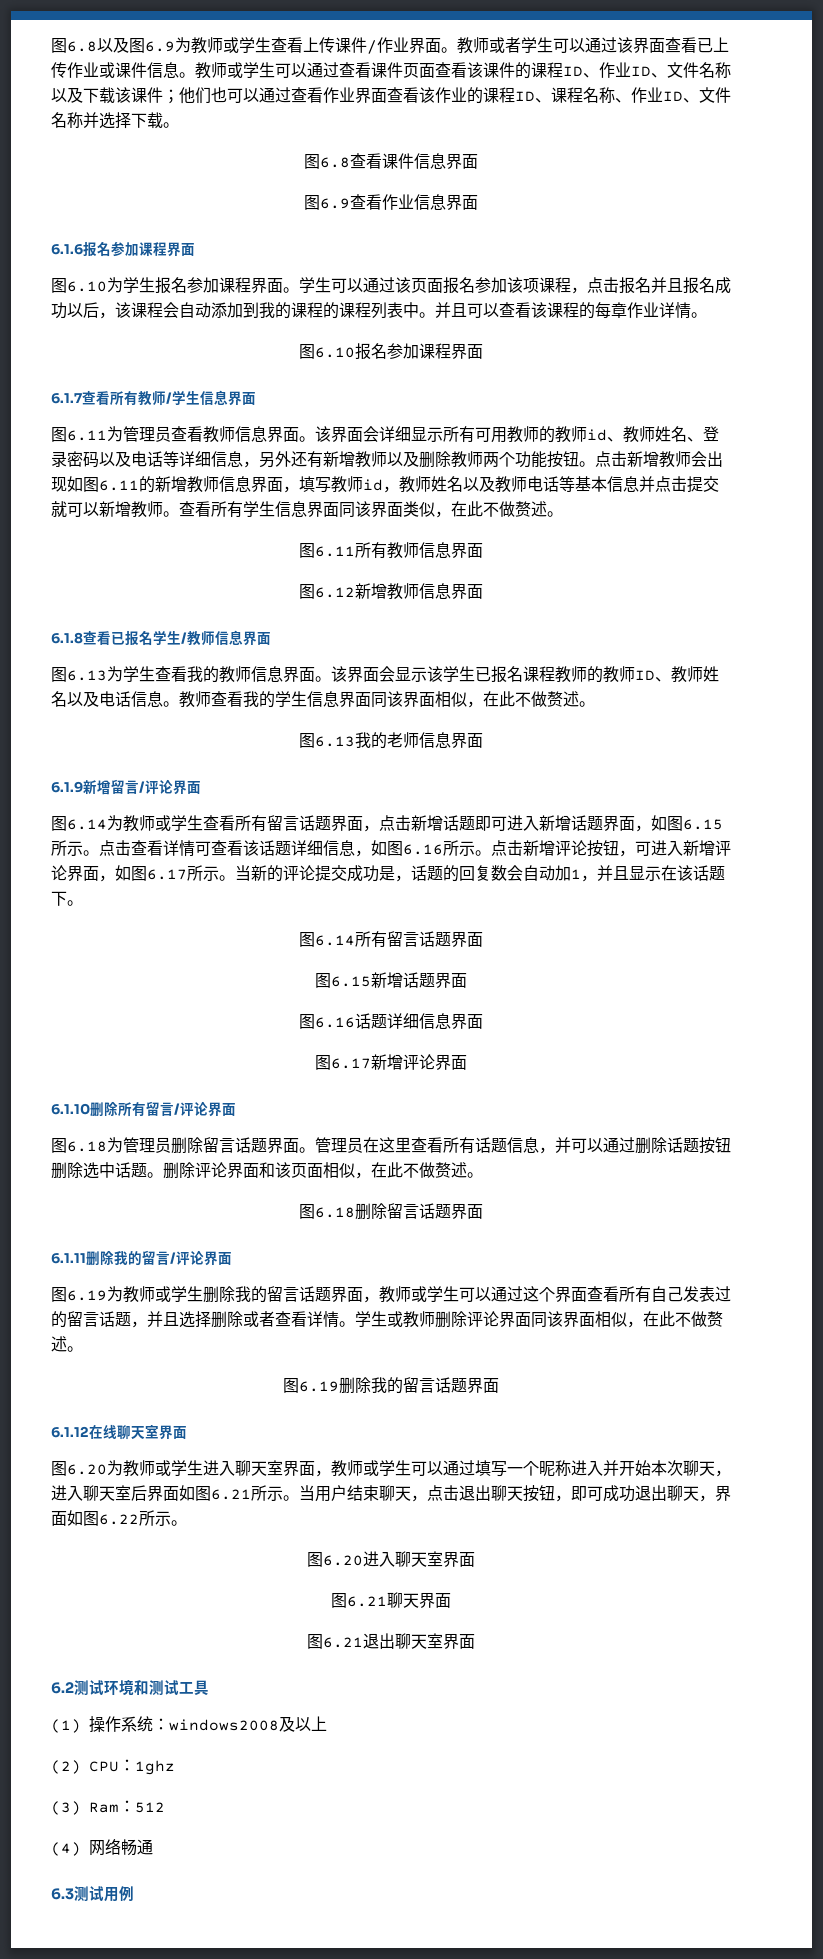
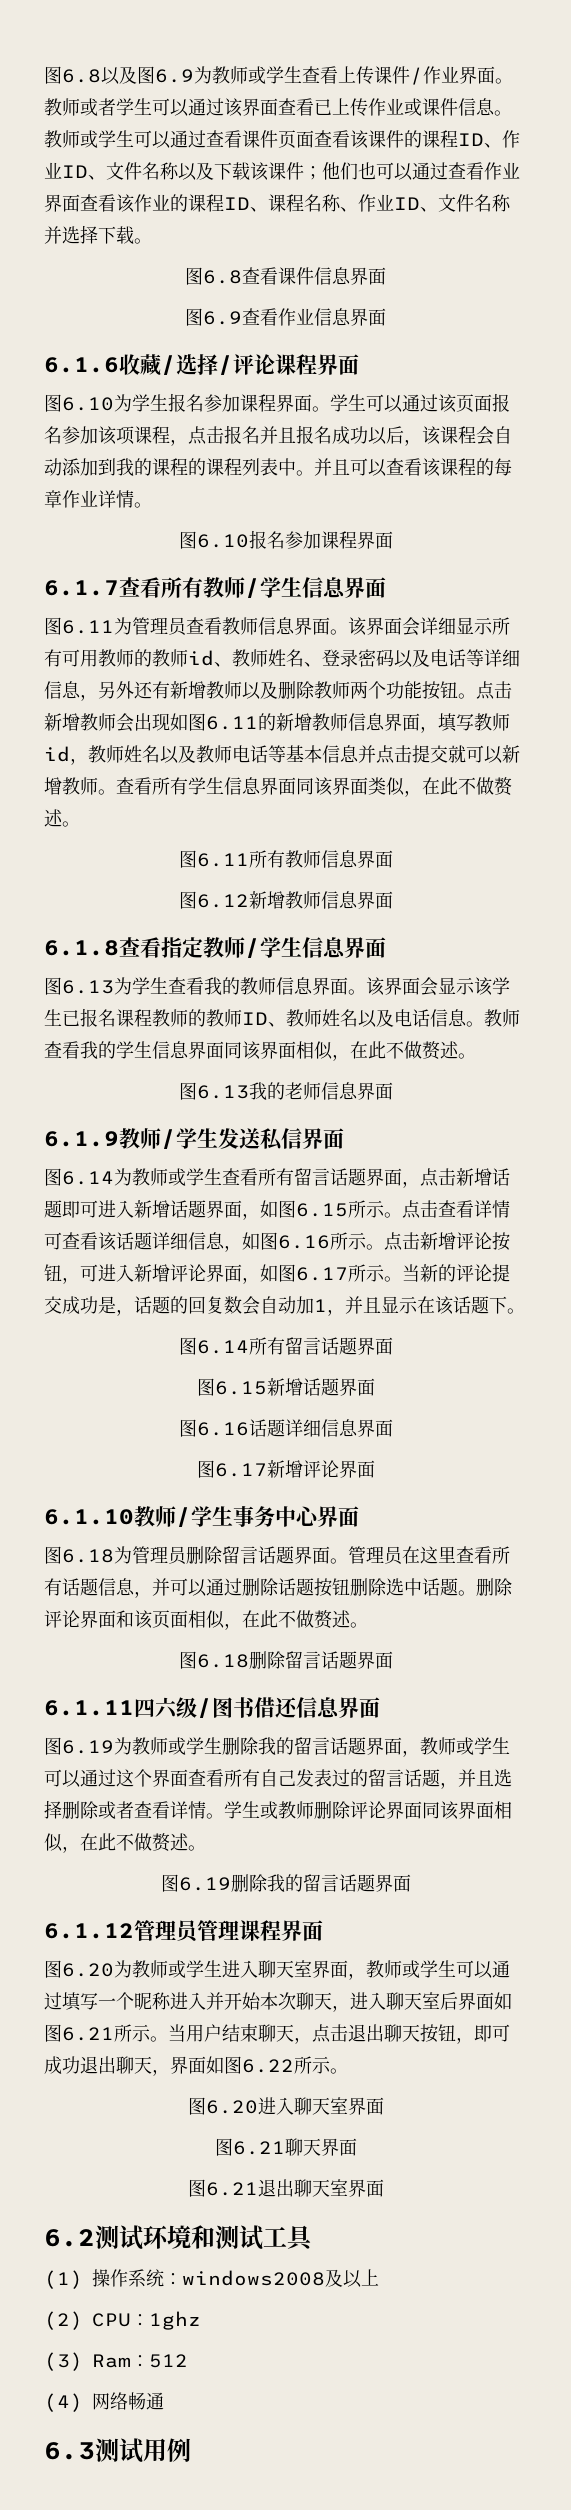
- 6.1.6报名参加课程界面
+ 6.1.6收藏/选择/评论课程界面
- 6.1.8查看已报名学生/教师信息界面
+ 6.1.8查看指定教师/学生信息界面
- 6.1.9新增留言/评论界面
+ 6.1.9教师/学生发送私信界面
- 6.1.10删除所有留言/评论界面
+ 6.1.10教师/学生事务中心界面
- 6.1.11删除我的留言/评论界面
+ 6.1.11四六级/图书借还信息界面
- 6.1.12在线聊天室界面
+ 6.1.12管理员管理课程界面

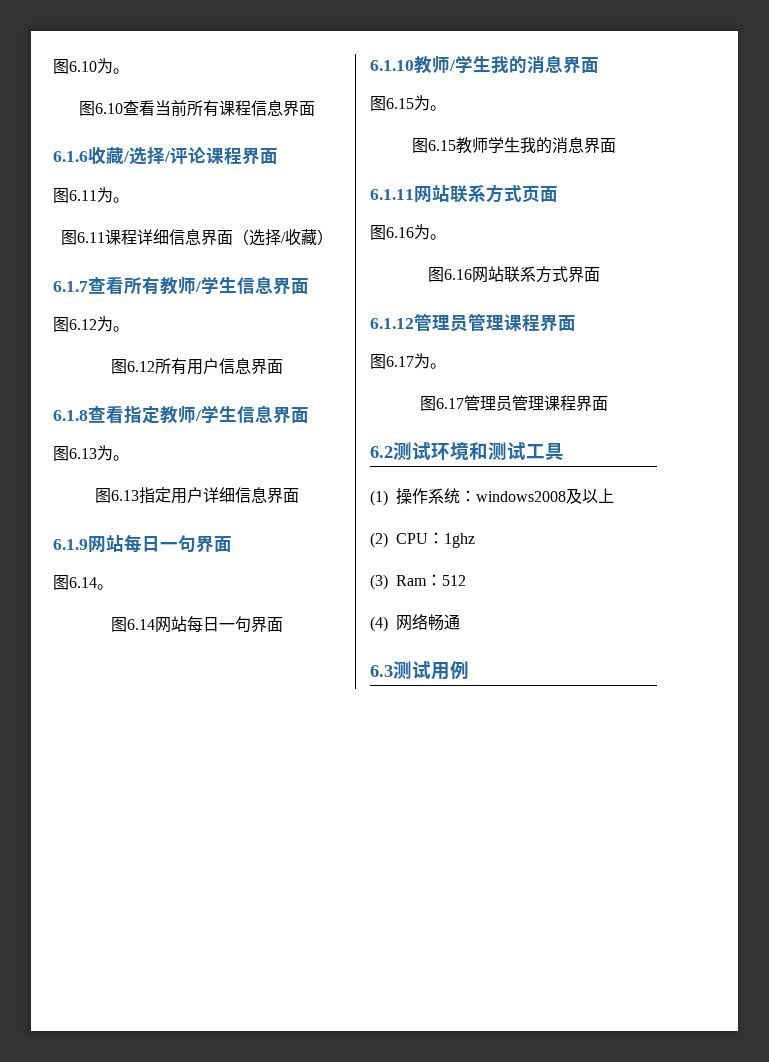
- 图6.8以及图6.9为教师或学生查看上传课件/作业界面。教师或者学生可以通过该界面查看已上传作业或课件信息。教师或学生可以通过查看课件页面查看该课件的课程ID、作业ID、文件名称以及下载该课件；他们也可以通过查看作业界面查看该作业的课程ID、课程名称、作业ID、文件名称并选择下载。
- 图6.8查看课件信息界面
- 图6.9查看作业信息界面
+ 图6.10为。
+ 图6.10查看当前所有课程信息界面
- 图6.10为学生报名参加课程界面。学生可以通过该页面报名参加该项课程，点击报名并且报名成功以后，该课程会自动添加到我的课程的课程列表中。并且可以查看该课程的每章作业详情。
- 图6.10报名参加课程界面
+ 图6.11为。
+ 图6.11课程详细信息界面（选择/收藏）
- 图6.11为管理员查看教师信息界面。该界面会详细显示所有可用教师的教师id、教师姓名、登录密码以及电话等详细信息，另外还有新增教师以及删除教师两个功能按钮。点击新增教师会出现如图6.11的新增教师信息界面，填写教师id，教师姓名以及教师电话等基本信息并点击提交就可以新增教师。查看所有学生信息界面同该界面类似，在此不做赘述。
- 图6.11所有教师信息界面
- 图6.12新增教师信息界面
+ 图6.12为。
+ 图6.12所有用户信息界面
- 图6.13为学生查看我的教师信息界面。该界面会显示该学生已报名课程教师的教师ID、教师姓名以及电话信息。教师查看我的学生信息界面同该界面相似，在此不做赘述。
- 图6.13我的老师信息界面
- 6.1.9教师/学生发送私信界面
- 图6.14为教师或学生查看所有留言话题界面，点击新增话题即可进入新增话题界面，如图6.15所示。点击查看详情可查看该话题详细信息，如图6.16所示。点击新增评论按钮，可进入新增评论界面，如图6.17所示。当新的评论提交成功是，话题的回复数会自动加1，并且显示在该话题下。
- 图6.14所有留言话题界面
- 图6.15新增话题界面
- 图6.16话题详细信息界面
- 图6.17新增评论界面
+ 图6.13为。
+ 图6.13指定用户详细信息界面
+ 6.1.9网站每日一句界面
+ 图6.14。
+ 图6.14网站每日一句界面
- 6.1.10教师/学生事务中心界面
- 图6.18为管理员删除留言话题界面。管理员在这里查看所有话题信息，并可以通过删除话题按钮删除选中话题。删除评论界面和该页面相似，在此不做赘述。
- 图6.18删除留言话题界面
- 6.1.11四六级/图书借还信息界面
- 图6.19为教师或学生删除我的留言话题界面，教师或学生可以通过这个界面查看所有自己发表过的留言话题，并且选择删除或者查看详情。学生或教师删除评论界面同该界面相似，在此不做赘述。
- 图6.19删除我的留言话题界面
+ 6.1.10教师/学生我的消息界面
+ 图6.15为。
+ 图6.15教师学生我的消息界面
+ 6.1.11网站联系方式页面
+ 图6.16为。
+ 图6.16网站联系方式界面
- 图6.20为教师或学生进入聊天室界面，教师或学生可以通过填写一个昵称进入并开始本次聊天，进入聊天室后界面如图6.21所示。当用户结束聊天，点击退出聊天按钮，即可成功退出聊天，界面如图6.22所示。
- 图6.20进入聊天室界面
- 图6.21聊天界面
- 图6.21退出聊天室界面
+ 图6.17为。
+ 图6.17管理员管理课程界面

